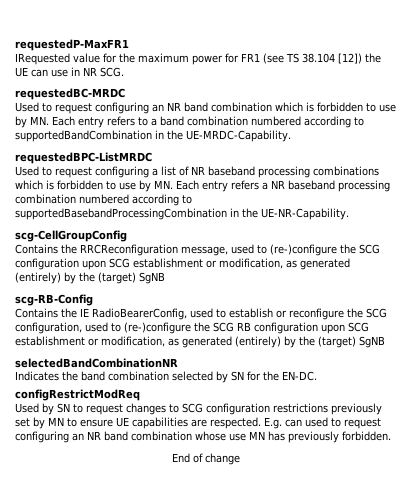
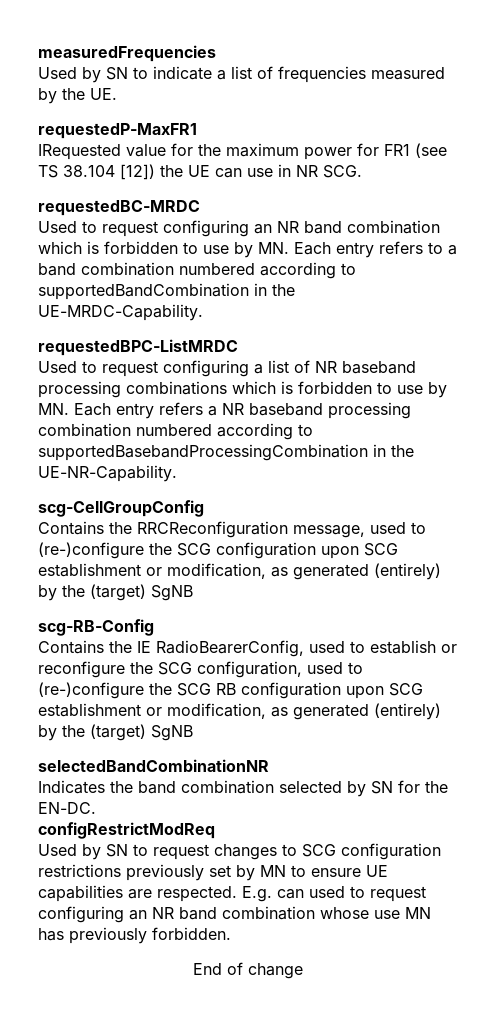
+ measuredFrequencies
+ Used by SN to indicate a list of frequencies measured by the UE.

